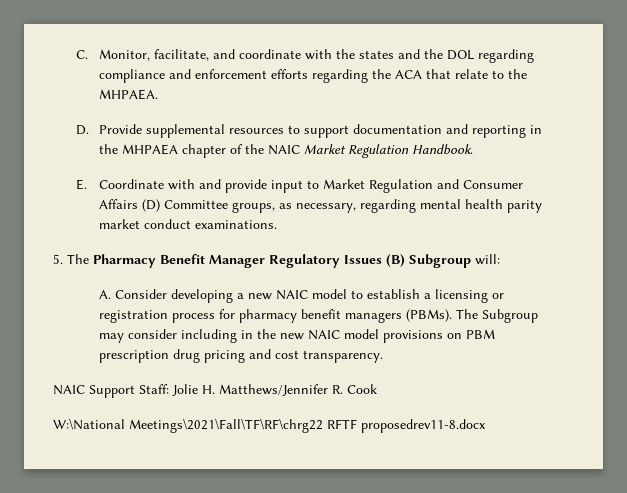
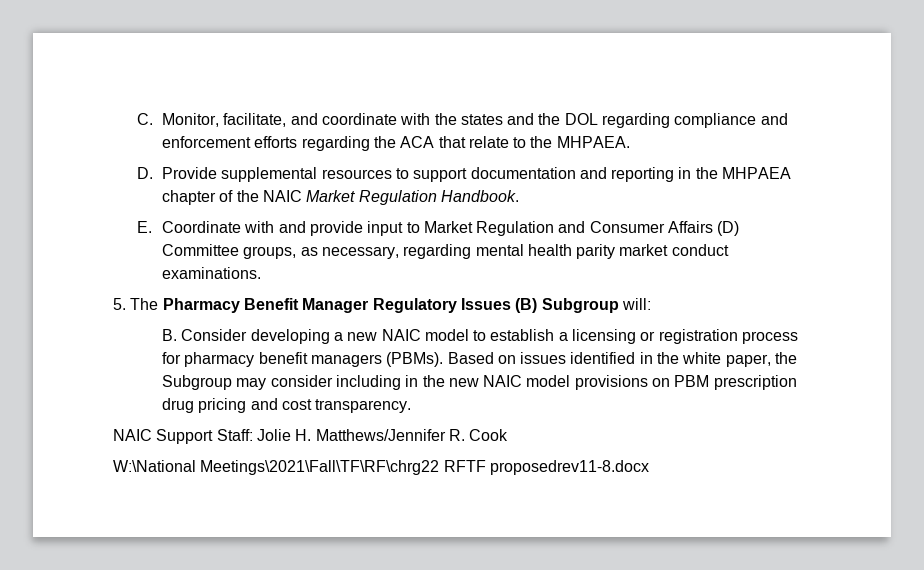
- A. Consider developing a new NAIC model to establish a licensing or registration process for pharmacy benefit managers (PBMs).
+ B. Consider developing a new NAIC model to establish a licensing or registration process for pharmacy benefit managers (PBMs).
- The Subgroup may consider including in the new NAIC model provisions on PBM prescription drug pricing and cost transparency.
+ Based on issues identified in the white paper, the Subgroup may consider including in the new NAIC model provisions on PBM prescription drug pricing and cost transparency.

